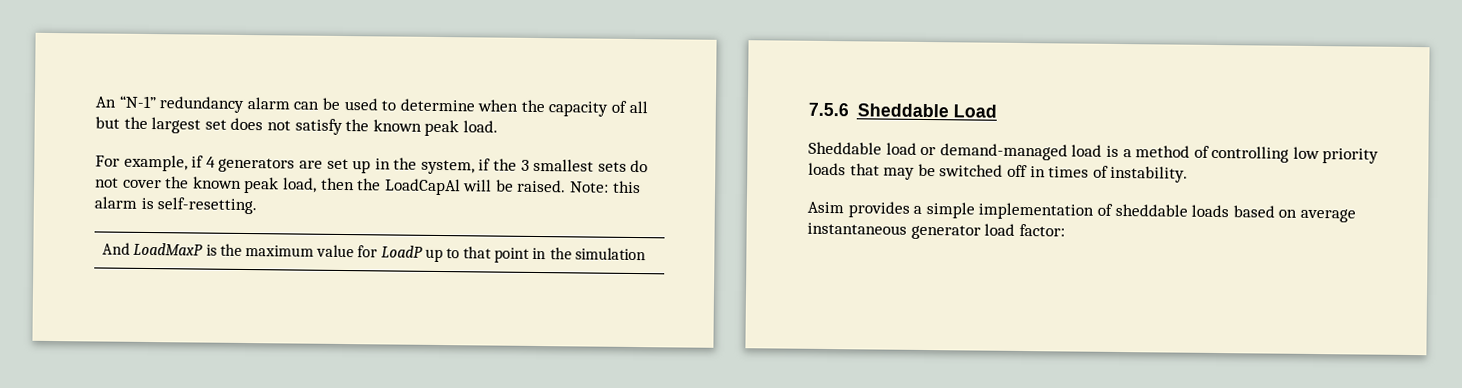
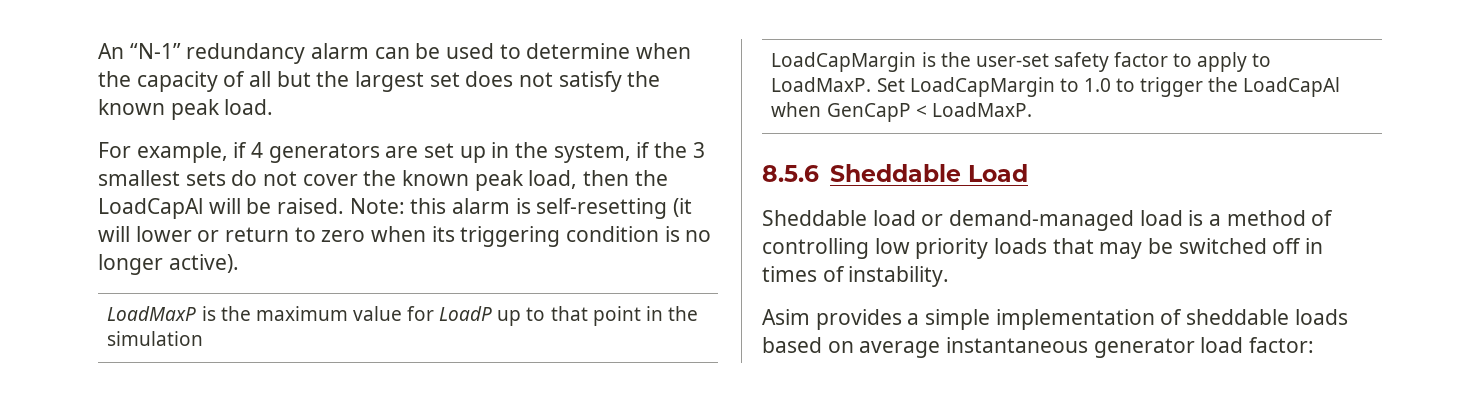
- Note: this alarm is self-resetting.
- And LoadMaxP is the maximum value for LoadP up to that point in the simulation
+ Note: this alarm is self-resetting (it will lower or return to zero when its triggering condition is no longer active).
+ LoadMaxP is the maximum value for LoadP up to that point in the simulation
- 7.5.6 Sheddable Load
+ LoadCapMargin is the user-set safety factor to apply to LoadMaxP. Set LoadCapMargin to 1.0 to trigger the LoadCapAl when GenCapP < LoadMaxP.
+ 8.5.6 Sheddable Load

